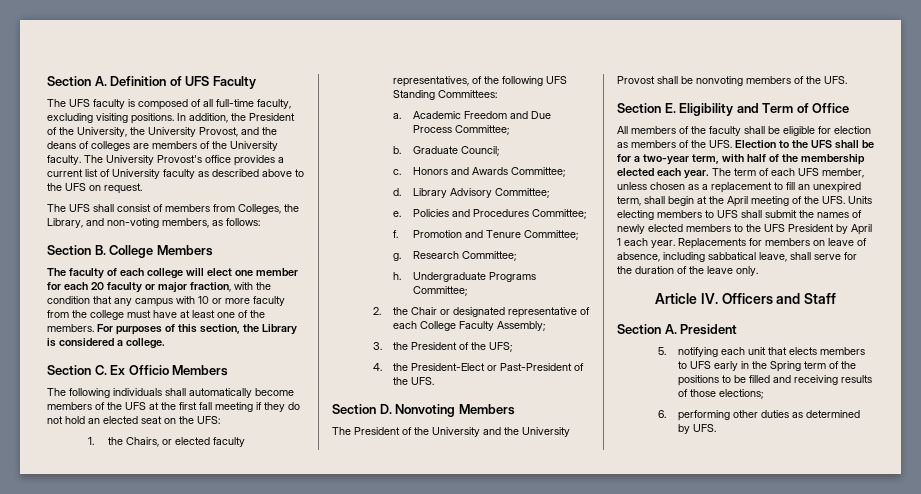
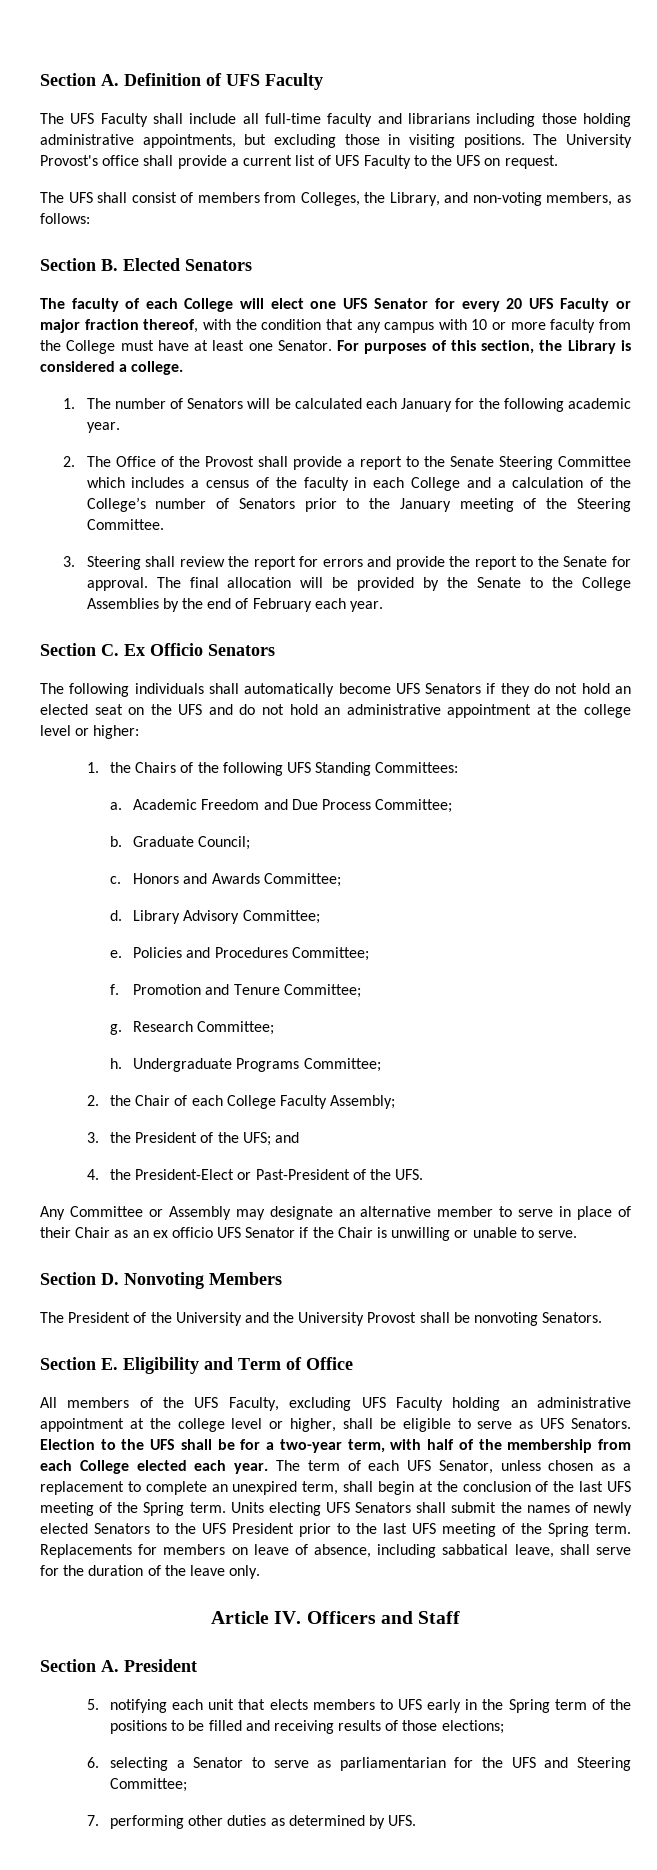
- The UFS faculty is composed of all full-time faculty, excluding visiting positions. In addition, the President of the University, the University Provost, and the deans of colleges are members of the University faculty.
+ The UFS Faculty shall include all full-time faculty and librarians including those holding administrative appointments, but excluding those in visiting positions.
- The University Provost's office provides a current list of University faculty as described above to the UFS on request.
+ The University Provost's office shall provide a current list of UFS Faculty to the UFS on request.
- Section B. College Members
+ Section B. Elected Senators
- The faculty of each college will elect one member for each 20 faculty or major fraction, with the condition that any campus with 10 or more faculty from the college must have at least one of the members.
+ The faculty of each College will elect one UFS Senator for every 20 UFS Faculty or major fraction thereof, with the condition that any campus with 10 or more faculty from the College must have at least one Senator.
+ 1. The number of Senators will be calculated each January for the following academic year.
+ 2. The Office of the Provost shall provide a report to the Senate Steering Committee which includes a census of the faculty in each College and a calculation of the College’s number of Senators prior to the January meeting of the Steering Committee.
+ 3. Steering shall review the report for errors and provide the report to the Senate for approval. The final allocation will be provided by the Senate to the College Assemblies by the end of February each year.
- Section C. Ex Officio Members
+ Section C. Ex Officio Senators
- The following individuals shall automatically become members of the UFS at the first fall meeting if they do not hold an elected seat on the UFS:
- 1. the Chairs, or elected faculty representatives, of the following UFS Standing Committees:
+ The following individuals shall automatically become UFS Senators if they do not hold an elected seat on the UFS and do not hold an administrative appointment at the college level or higher:
+ 1. the Chairs of the following UFS Standing Committees:
- 2. the Chair or designated representative of each College Faculty Assembly;
+ 2. the Chair of each College Faculty Assembly;
- 3. the President of the UFS;
+ 3. the President of the UFS; and
+ Any Committee or Assembly may designate an alternative member to serve in place of their Chair as an ex officio UFS Senator if the Chair is unwilling or unable to serve.
- The President of the University and the University Provost shall be nonvoting members of the UFS.
+ The President of the University and the University Provost shall be nonvoting Senators.
- All members of the faculty shall be eligible for election as members of the UFS. Election to the UFS shall be for a two-year term, with half of the membership elected each year.
+ All members of the UFS Faculty, excluding UFS Faculty holding an administrative appointment at the college level or higher, shall be eligible to serve as UFS Senators. Election to the UFS shall be for a two-year term, with half of the membership from each College elected each year.
- The term of each UFS member, unless chosen as a replacement to fill an unexpired term, shall begin at the April meeting of the UFS. Units electing members to UFS shall submit the names of newly elected members to the UFS President by April 1 each year.
+ The term of each UFS Senator, unless chosen as a replacement to complete an unexpired term, shall begin at the conclusion of the last UFS meeting of the Spring term. Units electing UFS Senators shall submit the names of newly elected Senators to the UFS President prior to the last UFS meeting of the Spring term.
- 6. performing other duties as determined by UFS.
+ 6. selecting a Senator to serve as parliamentarian for the UFS and Steering Committee;
+ 7. performing other duties as determined by UFS.

